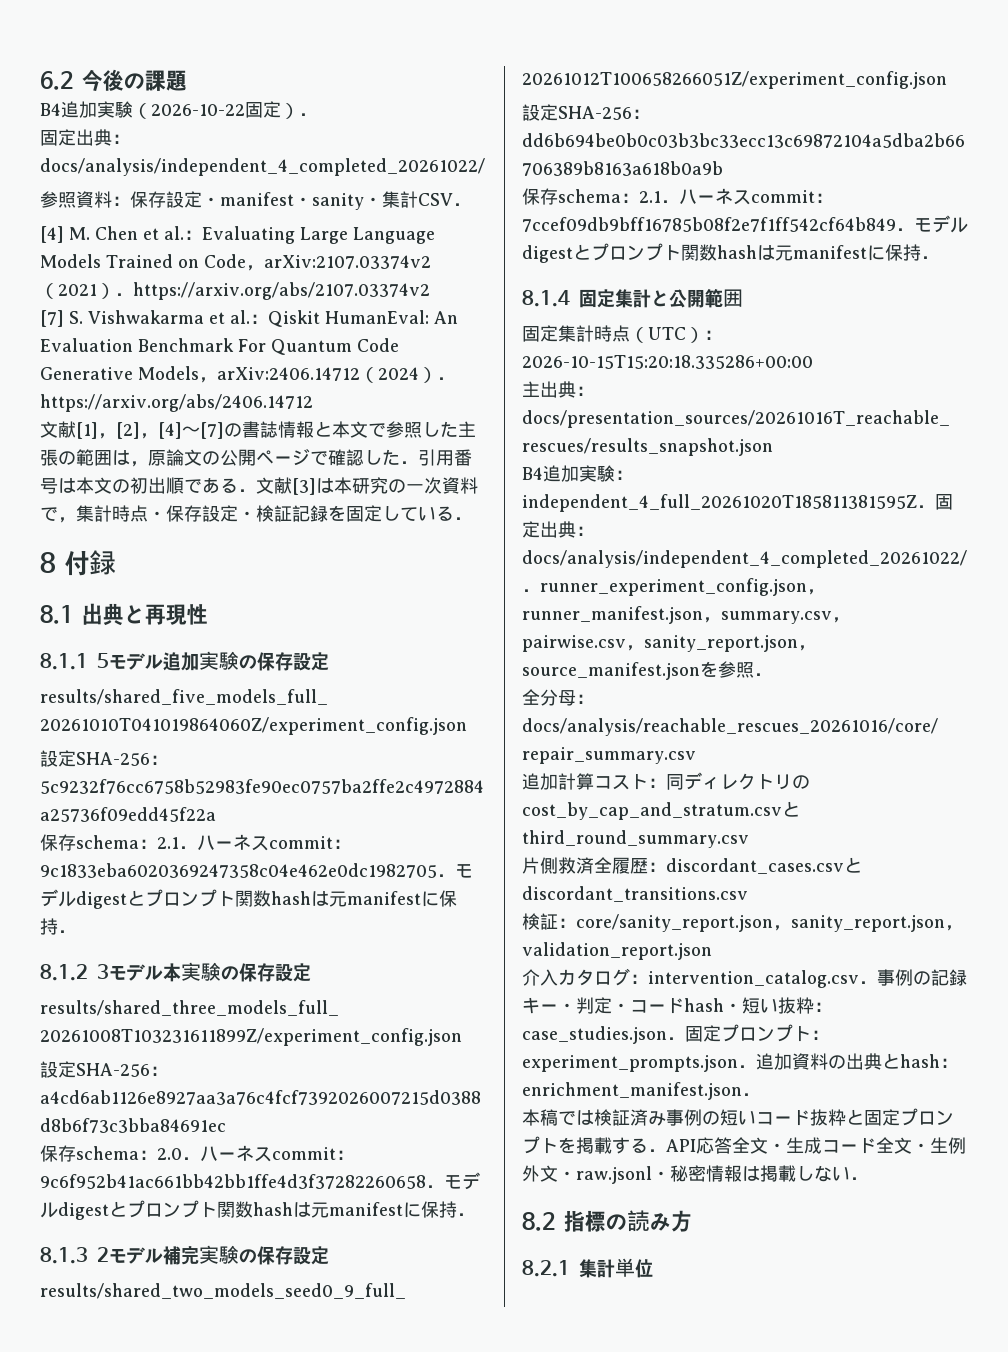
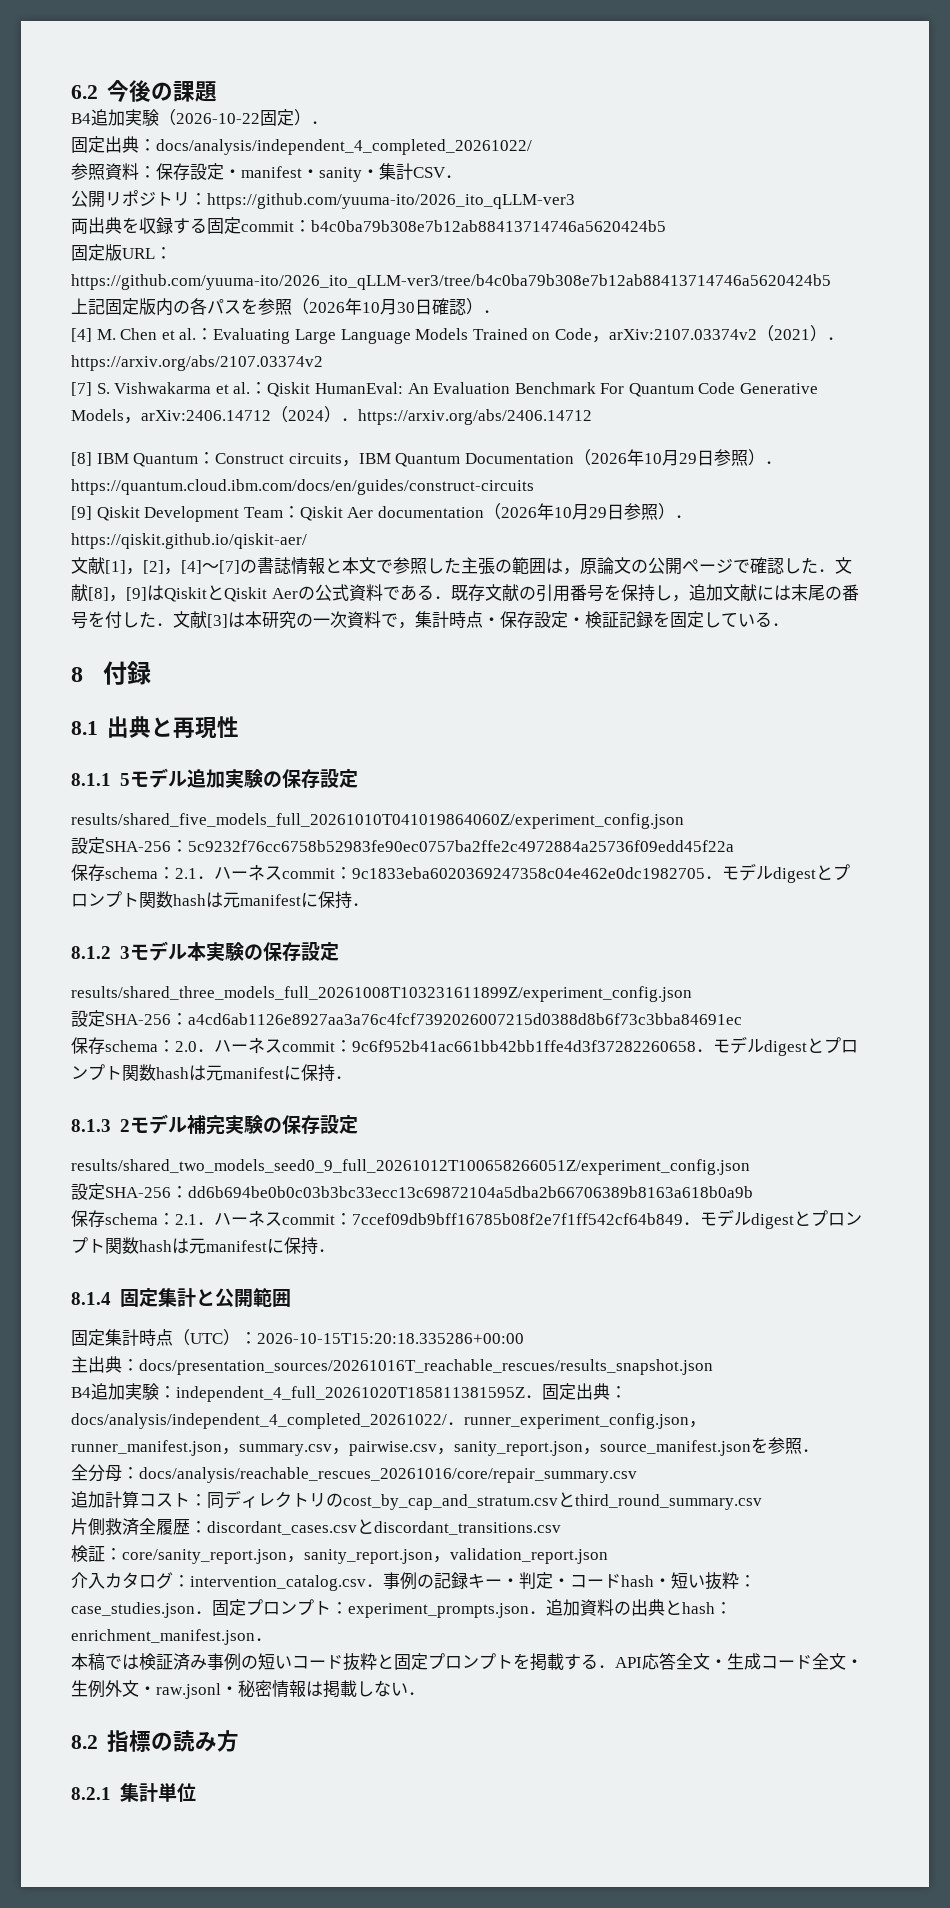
+ 公開リポジトリ：https://github.com/yuuma-ito/2026_ito_qLLM-ver3
+ 両出典を収録する固定commit：b4c0ba79b308e7b12ab88413714746a5620424b5
+ 固定版URL：https://github.com/yuuma-ito/2026_ito_qLLM-ver3/tree/b4c0ba79b308e7b12ab88413714746a5620424b5
+ 上記固定版内の各パスを参照（2026年10月30日確認）．
+ [8] IBM Quantum：Construct circuits，IBM Quantum Documentation（2026年10月29日参照）．https://quantum.cloud.ibm.com/docs/en/guides/construct-circuits
+ [9] Qiskit Development Team：Qiskit Aer documentation（2026年10月29日参照）．https://qiskit.github.io/qiskit-aer/
- 文献[1]，[2]，[4]〜[7]の書誌情報と本文で参照した主張の範囲は，原論文の公開ページで確認した．引用番号は本文の初出順である．文献[3]は本研究の一次資料で，集計時点・保存設定・検証記録を固定している．
+ 文献[1]，[2]，[4]〜[7]の書誌情報と本文で参照した主張の範囲は，原論文の公開ページで確認した．文献[8]，[9]はQiskitとQiskit Aerの公式資料である．既存文献の引用番号を保持し，追加文献には末尾の番号を付した．文献[3]は本研究の一次資料で，集計時点・保存設定・検証記録を固定している．

